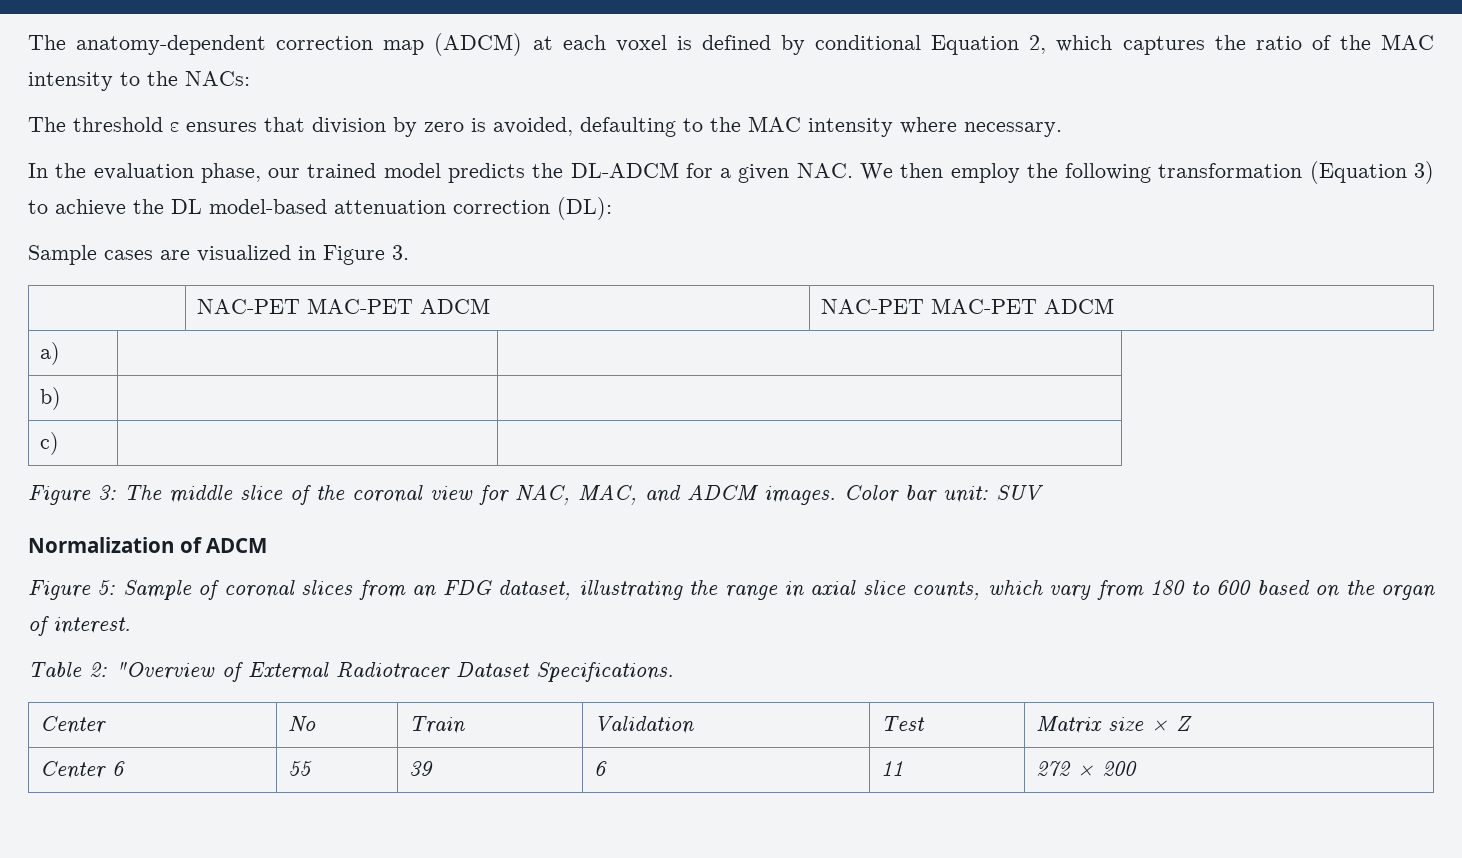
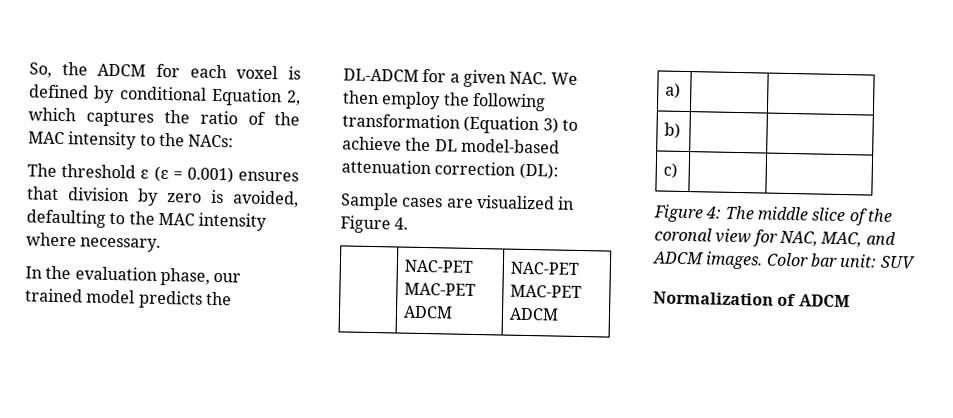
- The anatomy-dependent correction map (ADCM) at each voxel is defined by conditional Equation 2, which captures the ratio of the MAC intensity to the NACs:
+ So, the ADCM for each voxel is defined by conditional Equation 2, which captures the ratio of the MAC intensity to the NACs:
- The threshold ε ensures that division by zero is avoided, defaulting to the MAC intensity where necessary.
+ The threshold ε (ε = 0.001) ensures that division by zero is avoided, defaulting to the MAC intensity where necessary.
- Sample cases are visualized in Figure 3.
+ Sample cases are visualized in Figure 4.
- Figure 3: The middle slice of the coronal view for NAC, MAC, and ADCM images.
+ Figure 4: The middle slice of the coronal view for NAC, MAC, and ADCM images.
- Figure 5: Sample of coronal slices from an FDG dataset, illustrating the range in axial slice counts, which vary from 180 to 600 based on the organ of interest.
- Table 2: "Overview of External Radiotracer Dataset Specifications.
- Center | No | Train | Validation | Test | Matrix size × Z
- Center 6 | 55 | 39 | 6 | 11 | 272 × 200

